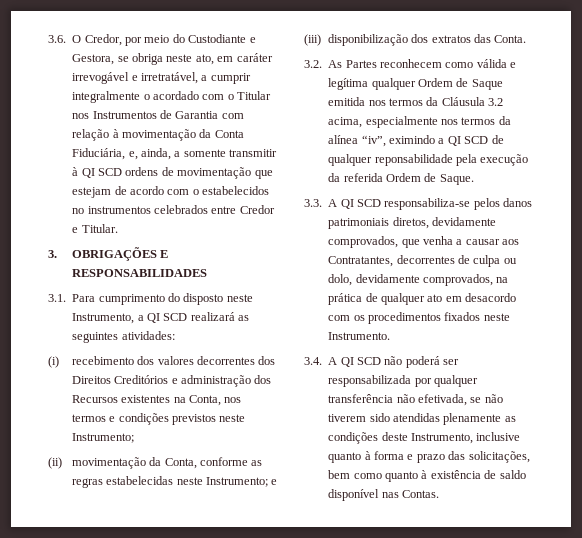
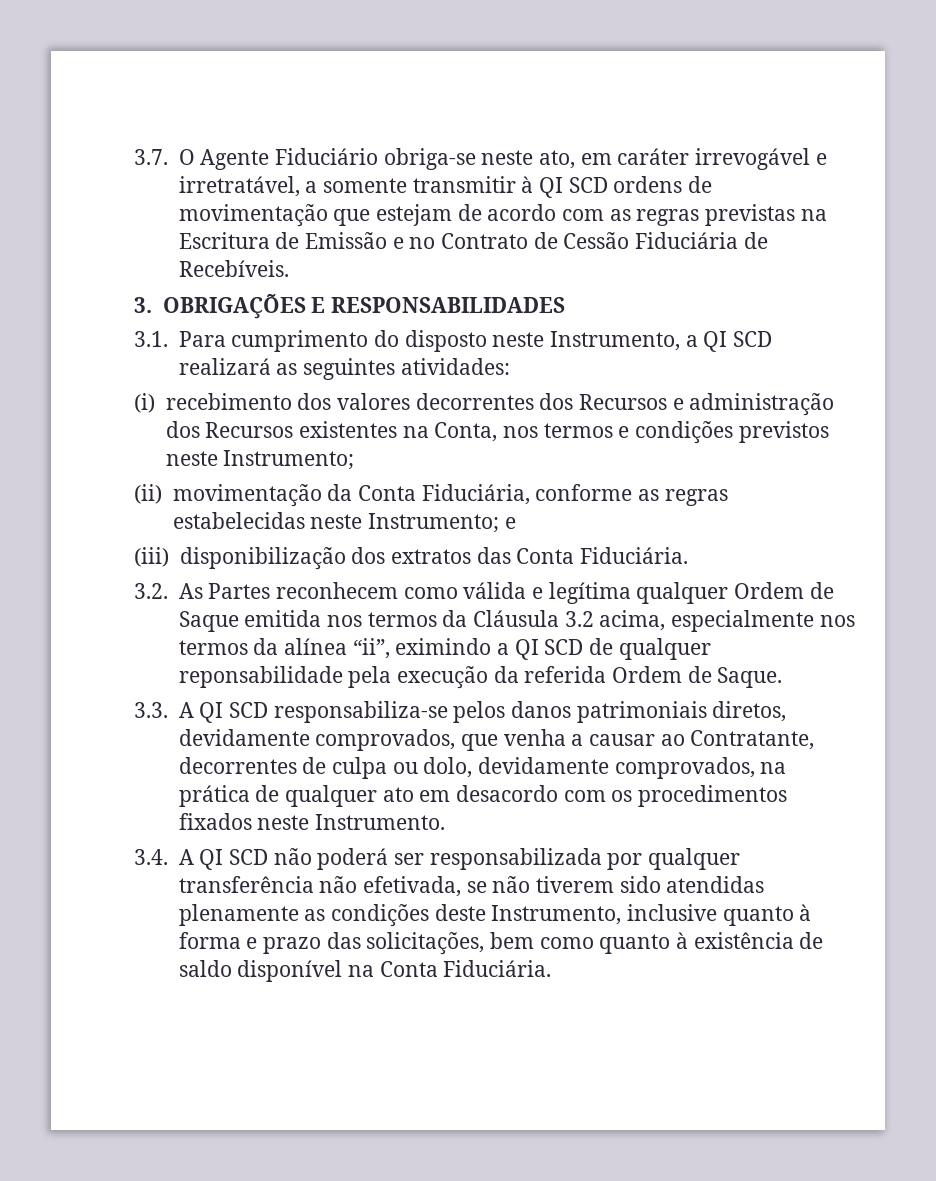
- 3.6. O Credor, por meio do Custodiante e Gestora, se obriga neste ato, em caráter irrevogável e irretratável, a cumprir integralmente o acordado com o Titular nos Instrumentos de Garantia com relação à movimentação da Conta Fiduciária, e, ainda, a somente transmitir à QI SCD ordens de movimentação que estejam de acordo com o estabelecidos no instrumentos celebrados entre Credor e Titular.
+ 3.7. O Agente Fiduciário obriga-se neste ato, em caráter irrevogável e irretratável, a somente transmitir à QI SCD ordens de movimentação que estejam de acordo com as regras previstas na Escritura de Emissão e no Contrato de Cessão Fiduciária de Recebíveis.
- (i) recebimento dos valores decorrentes dos Direitos Creditórios e administração dos Recursos existentes na Conta, nos termos e condições previstos neste Instrumento;
+ (i) recebimento dos valores decorrentes dos Recursos e administração dos Recursos existentes na Conta, nos termos e condições previstos neste Instrumento;
- (ii) movimentação da Conta, conforme as regras estabelecidas neste Instrumento; e
+ (ii) movimentação da Conta Fiduciária, conforme as regras estabelecidas neste Instrumento; e
- (iii) disponibilização dos extratos das Conta.
+ (iii) disponibilização dos extratos das Conta Fiduciária.
- 3.2. As Partes reconhecem como válida e legítima qualquer Ordem de Saque emitida nos termos da Cláusula 3.2 acima, especialmente nos termos da alínea “iv”, eximindo a QI SCD de qualquer reponsabilidade pela execução da referida Ordem de Saque.
+ 3.2. As Partes reconhecem como válida e legítima qualquer Ordem de Saque emitida nos termos da Cláusula 3.2 acima, especialmente nos termos da alínea “ii”, eximindo a QI SCD de qualquer reponsabilidade pela execução da referida Ordem de Saque.
- 3.3. A QI SCD responsabiliza-se pelos danos patrimoniais diretos, devidamente comprovados, que venha a causar aos Contratantes, decorrentes de culpa ou dolo, devidamente comprovados, na prática de qualquer ato em desacordo com os procedimentos fixados neste Instrumento.
+ 3.3. A QI SCD responsabiliza-se pelos danos patrimoniais diretos, devidamente comprovados, que venha a causar ao Contratante, decorrentes de culpa ou dolo, devidamente comprovados, na prática de qualquer ato em desacordo com os procedimentos fixados neste Instrumento.
- 3.4. A QI SCD não poderá ser responsabilizada por qualquer transferência não efetivada, se não tiverem sido atendidas plenamente as condições deste Instrumento, inclusive quanto à forma e prazo das solicitações, bem como quanto à existência de saldo disponível nas Contas.
+ 3.4. A QI SCD não poderá ser responsabilizada por qualquer transferência não efetivada, se não tiverem sido atendidas plenamente as condições deste Instrumento, inclusive quanto à forma e prazo das solicitações, bem como quanto à existência de saldo disponível na Conta Fiduciária.

